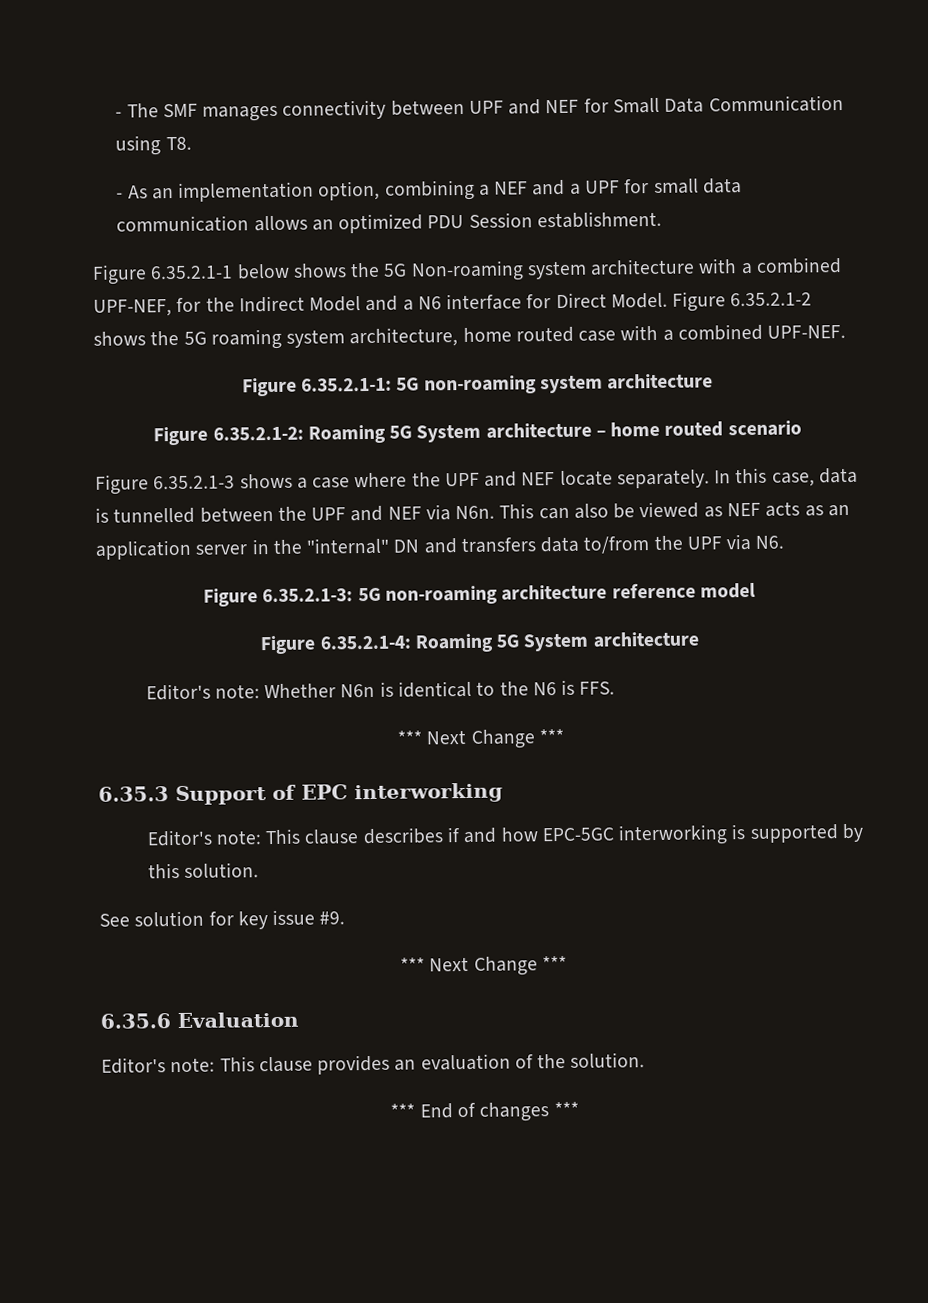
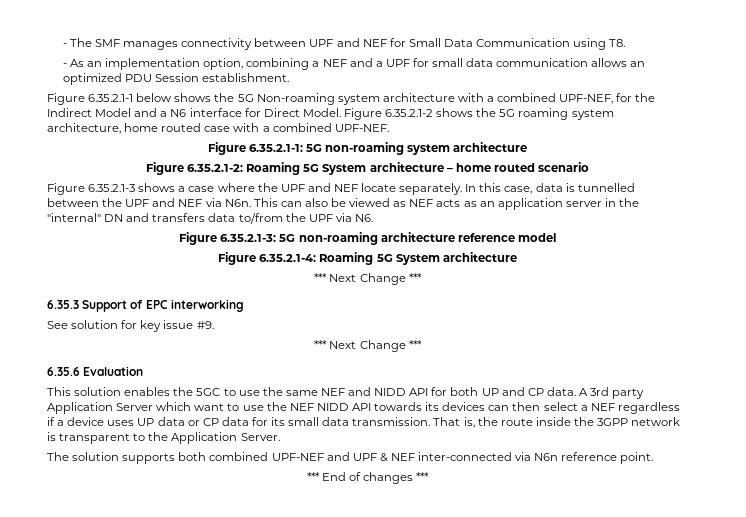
- Editor's note: Whether N6n is identical to the N6 is FFS.
- Editor's note: This clause describes if and how EPC-5GC interworking is supported by this solution.
- Editor's note: This clause provides an evaluation of the solution.
+ This solution enables the 5GC to use the same NEF and NIDD API for both UP and CP data. A 3rd party Application Server which want to use the NEF NIDD API towards its devices can then select a NEF regardless if a device uses UP data or CP data for its small data transmission. That is, the route inside the 3GPP network is transparent to the Application Server.
+ The solution supports both combined UPF-NEF and UPF & NEF inter-connected via N6n reference point.

